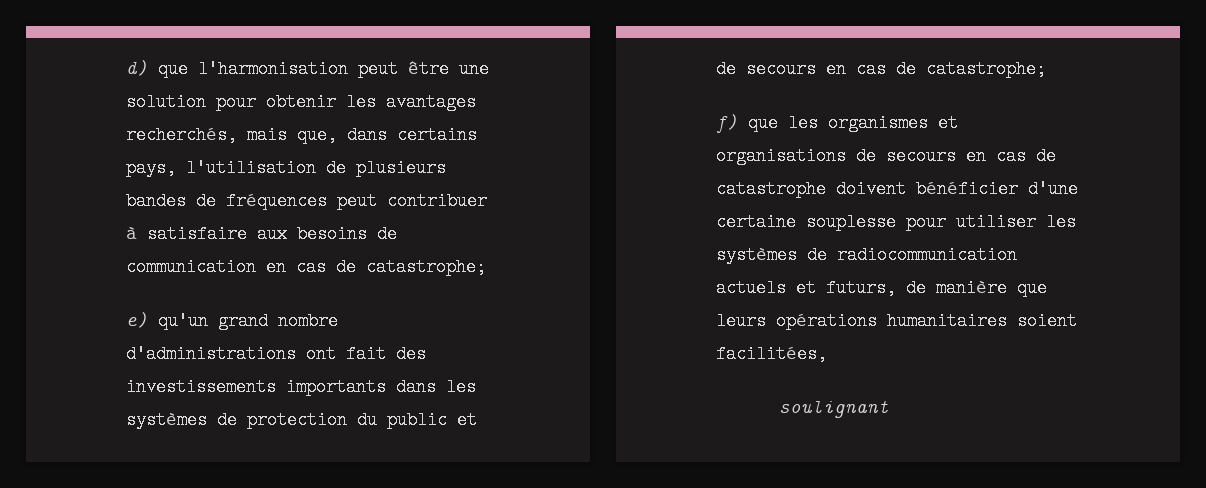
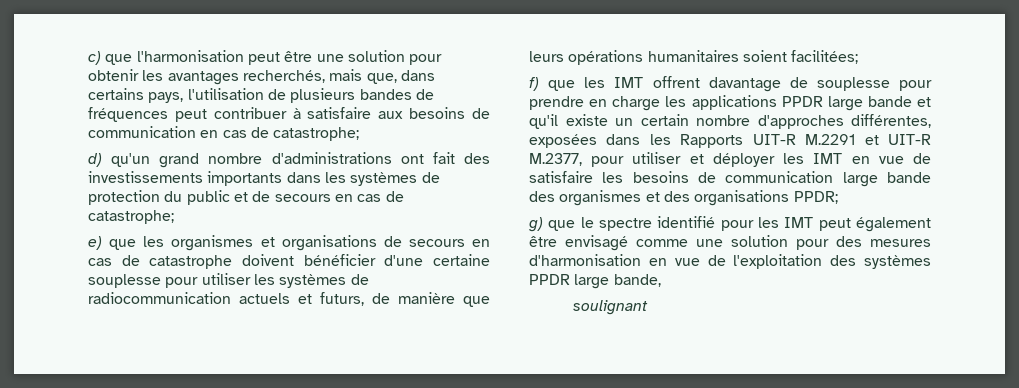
- d) que l'harmonisation peut être une solution pour obtenir les avantages recherchés, mais que, dans certains pays, l'utilisation de plusieurs bandes de fréquences peut contribuer à satisfaire aux besoins de communication en cas de catastrophe;
+ c) que l'harmonisation peut être une solution pour obtenir les avantages recherchés, mais que, dans certains pays, l'utilisation de plusieurs bandes de fréquences peut contribuer à satisfaire aux besoins de communication en cas de catastrophe;
- e) qu'un grand nombre d'administrations ont fait des investissements importants dans les systèmes de protection du public et de secours en cas de catastrophe;
+ d) qu'un grand nombre d'administrations ont fait des investissements importants dans les systèmes de protection du public et de secours en cas de catastrophe;
- f) que les organismes et organisations de secours en cas de catastrophe doivent bénéficier d'une certaine souplesse pour utiliser les systèmes de radiocommunication actuels et futurs, de manière que leurs opérations humanitaires soient facilitées,
+ e) que les organismes et organisations de secours en cas de catastrophe doivent bénéficier d'une certaine souplesse pour utiliser les systèmes de radiocommunication actuels et futurs, de manière que leurs opérations humanitaires soient facilitées;
+ f) que les IMT offrent davantage de souplesse pour prendre en charge les applications PPDR large bande et qu'il existe un certain nombre d'approches différentes, exposées dans les Rapports UIT-R M.2291 et UIT-R M.2377, pour utiliser et déployer les IMT en vue de satisfaire les besoins de communication large bande des organismes et des organisations PPDR;
+ g) que le spectre identifié pour les IMT peut également être envisagé comme une solution pour des mesures d'harmonisation en vue de l'exploitation des systèmes PPDR large bande,

